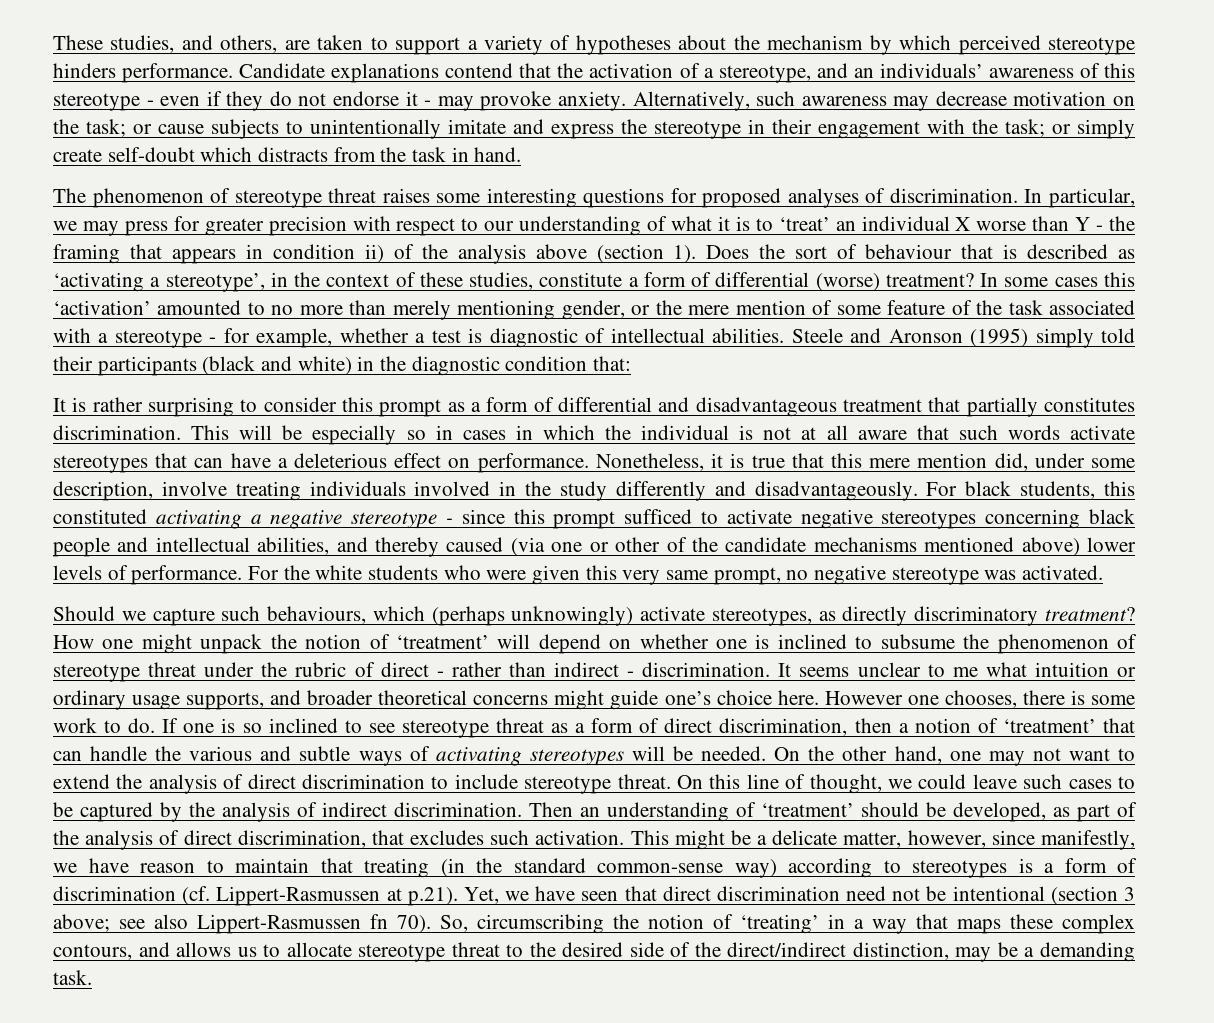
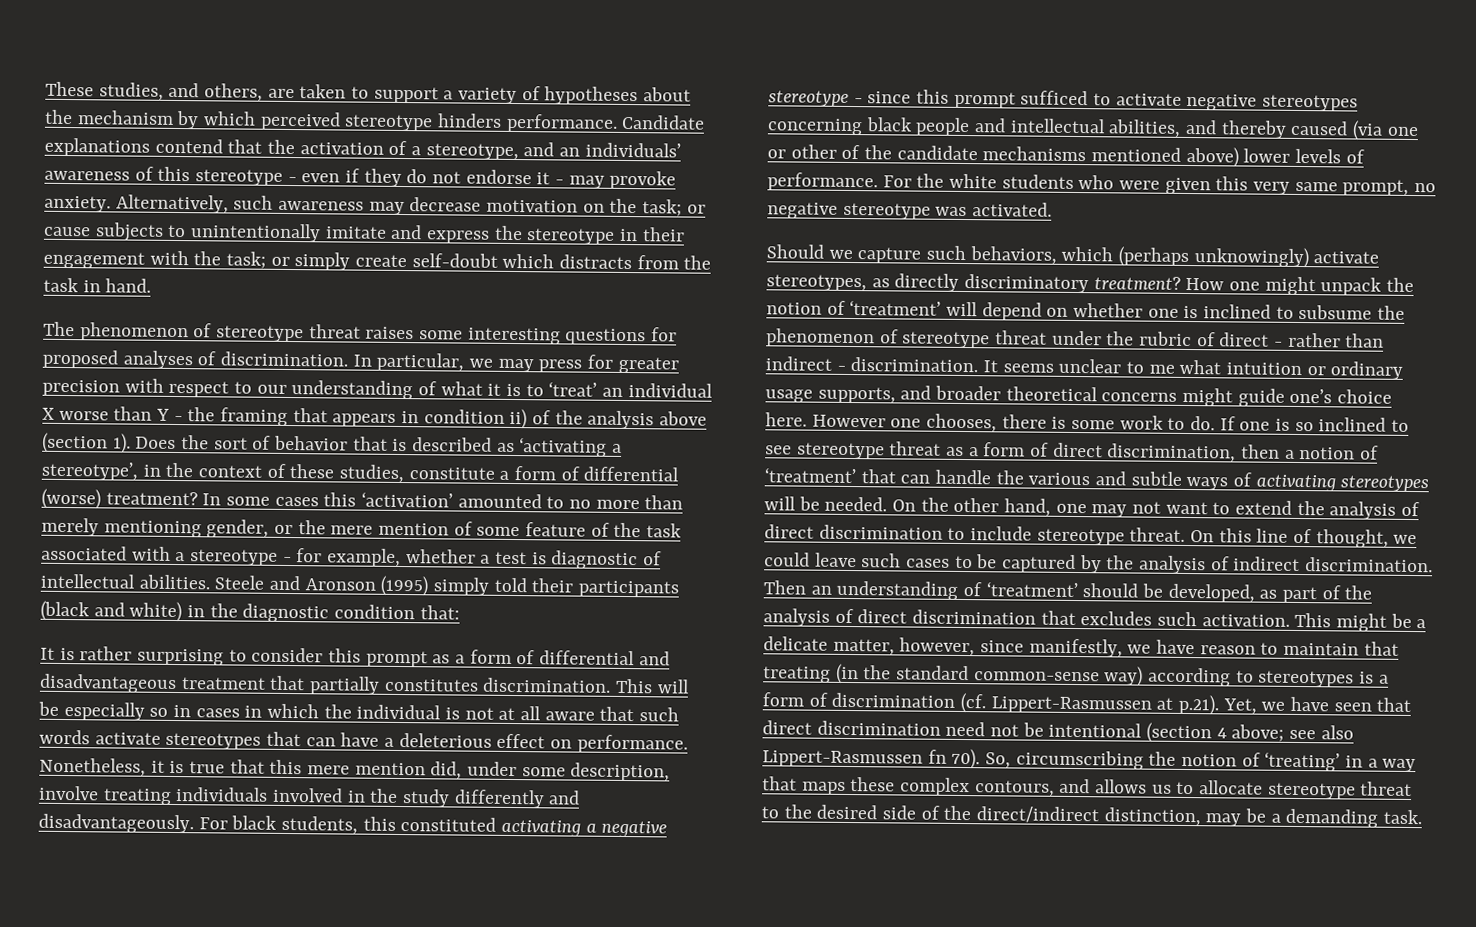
- Does the sort of behaviour that is described as ‘activating a stereotype’, in the context of these studies, constitute a form of differential (worse) treatment?
+ Does the sort of behavior that is described as ‘activating a stereotype’, in the context of these studies, constitute a form of differential (worse) treatment?
- Should we capture such behaviours, which (perhaps unknowingly) activate stereotypes, as directly discriminatory treatment?
+ Should we capture such behaviors, which (perhaps unknowingly) activate stereotypes, as directly discriminatory treatment?
- Then an understanding of ‘treatment’ should be developed, as part of the analysis of direct discrimination, that excludes such activation.
+ Then an understanding of ‘treatment’ should be developed, as part of the analysis of direct discrimination that excludes such activation.
- This might be a delicate matter, however, since manifestly, we have reason to maintain that treating (in the standard common-sense way) according to stereotypes is a form of discrimination (cf. Lippert-Rasmussen at p.21). Yet, we have seen that direct discrimination need not be intentional (section 3 above; see also Lippert-Rasmussen fn 70).
+ This might be a delicate matter, however, since manifestly, we have reason to maintain that treating (in the standard common-sense way) according to stereotypes is a form of discrimination (cf. Lippert-Rasmussen at p.21). Yet, we have seen that direct discrimination need not be intentional (section 4 above; see also Lippert-Rasmussen fn 70).

